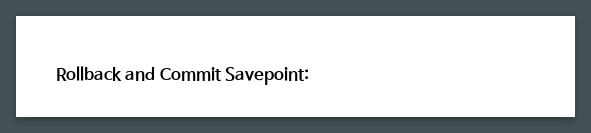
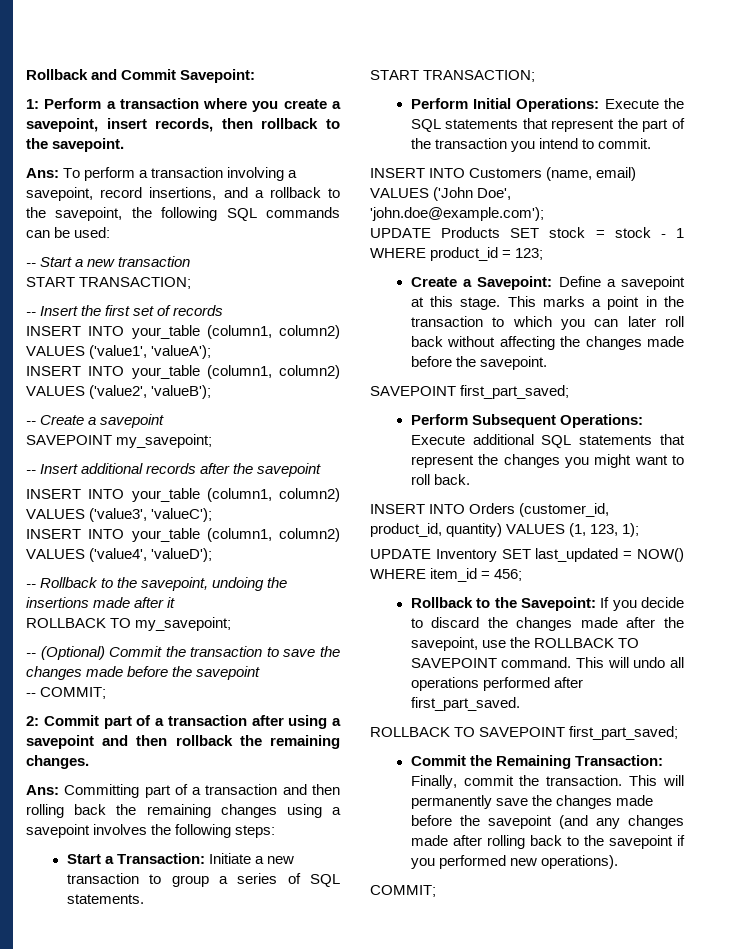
+ 1: Perform a transaction where you create a savepoint, insert records, then rollback to the savepoint.
+ Ans: To perform a transaction involving a savepoint, record insertions, and a rollback to the savepoint, the following SQL commands can be used:
+ -- Start a new transaction
+ START TRANSACTION;
+ -- Insert the first set of records
+ INSERT INTO your_table (column1, column2) VALUES ('value1', 'valueA');
+ INSERT INTO your_table (column1, column2) VALUES ('value2', 'valueB');
+ -- Create a savepoint
+ SAVEPOINT my_savepoint;
+ -- Insert additional records after the savepoint
+ INSERT INTO your_table (column1, column2) VALUES ('value3', 'valueC');
+ INSERT INTO your_table (column1, column2) VALUES ('value4', 'valueD');
+ -- Rollback to the savepoint, undoing the insertions made after it
+ ROLLBACK TO my_savepoint;
+ -- (Optional) Commit the transaction to save the changes made before the savepoint
+ -- COMMIT;
+ 2: Commit part of a transaction after using a savepoint and then rollback the remaining changes.
+ Ans: Committing part of a transaction and then rolling back the remaining changes using a savepoint involves the following steps:
+ Start a Transaction: Initiate a new transaction to group a series of SQL statements.
+ START TRANSACTION;
+ Perform Initial Operations: Execute the SQL statements that represent the part of the transaction you intend to commit.
+ INSERT INTO Customers (name, email) VALUES ('John Doe', 'john.doe@example.com');
+ UPDATE Products SET stock = stock - 1 WHERE product_id = 123;
+ Create a Savepoint: Define a savepoint at this stage. This marks a point in the transaction to which you can later roll back without affecting the changes made before the savepoint.
+ SAVEPOINT first_part_saved;
+ Perform Subsequent Operations: Execute additional SQL statements that represent the changes you might want to roll back.
+ INSERT INTO Orders (customer_id, product_id, quantity) VALUES (1, 123, 1);
+ UPDATE Inventory SET last_updated = NOW() WHERE item_id = 456;
+ Rollback to the Savepoint: If you decide to discard the changes made after the savepoint, use the ROLLBACK TO SAVEPOINT command. This will undo all operations performed after first_part_saved.
+ ROLLBACK TO SAVEPOINT first_part_saved;
+ Commit the Remaining Transaction: Finally, commit the transaction. This will permanently save the changes made before the savepoint (and any changes made after rolling back to the savepoint if you performed new operations).
+ COMMIT;

